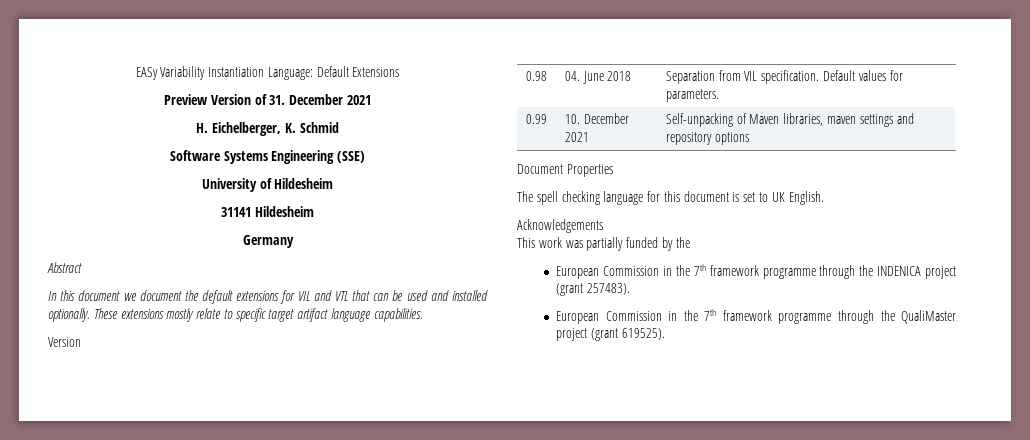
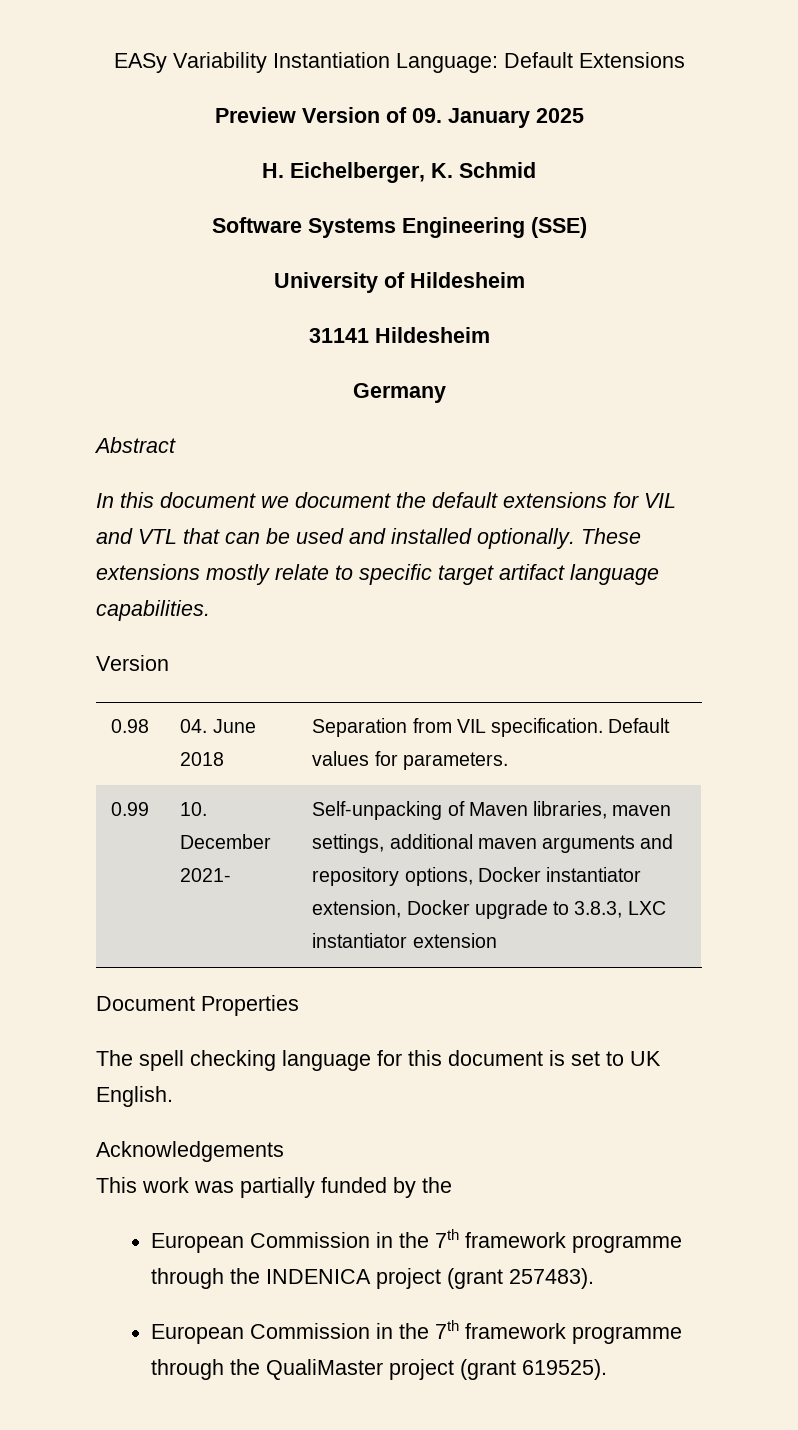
- Preview Version of 31. December 2021
+ Preview Version of 09. January 2025
- 0.99 | 10. December 2021 | Self-unpacking of Maven libraries, maven settings and repository options
+ 0.99 | 10. December 2021- | Self-unpacking of Maven libraries, maven settings, additional maven arguments and repository options, Docker instantiator extension, Docker upgrade to 3.8.3, LXC instantiator extension

